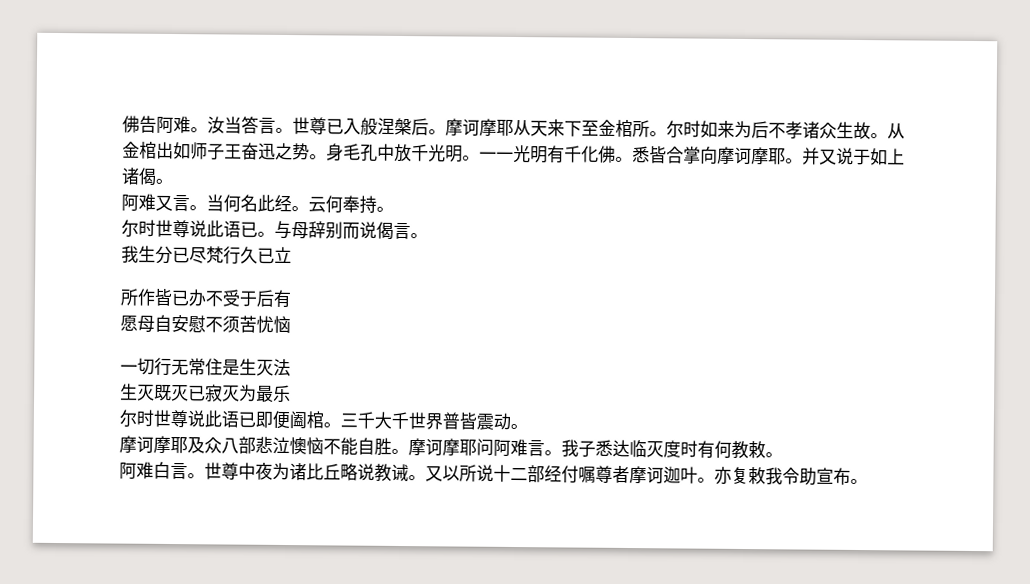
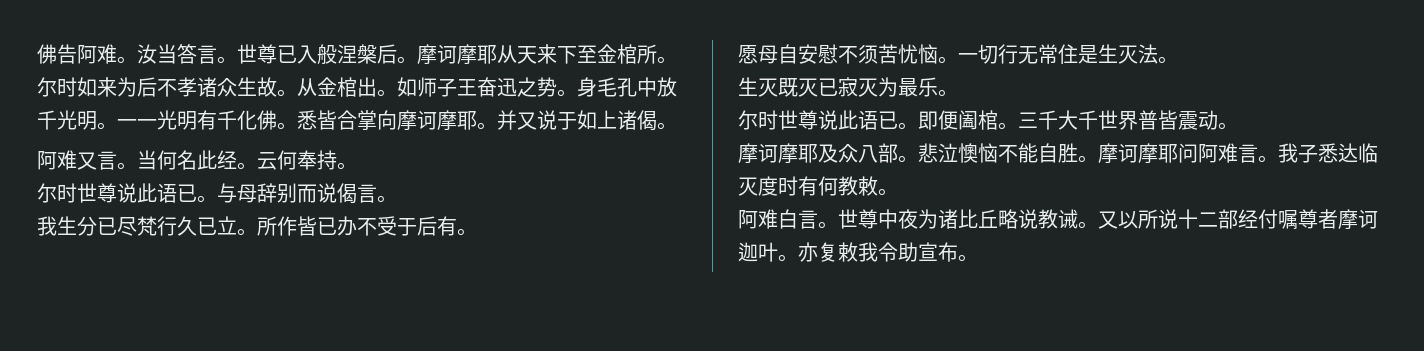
- 从金棺出如师子王奋迅之势。
+ 从金棺出。如师子王奋迅之势。
- 我生分已尽梵行久已立
- 所作皆已办不受于后有
+ 我生分已尽梵行久已立。所作皆已办不受于后有。
- 愿母自安慰不须苦忧恼
- 一切行无常住是生灭法
+ 愿母自安慰不须苦忧恼。一切行无常住是生灭法。
- 生灭既灭已寂灭为最乐
- 尔时世尊说此语已即便阖棺。
+ 生灭既灭已寂灭为最乐。
+ 尔时世尊说此语已。即便阖棺。
- 摩诃摩耶及众八部悲泣懊恼不能自胜。
+ 摩诃摩耶及众八部。悲泣懊恼不能自胜。

